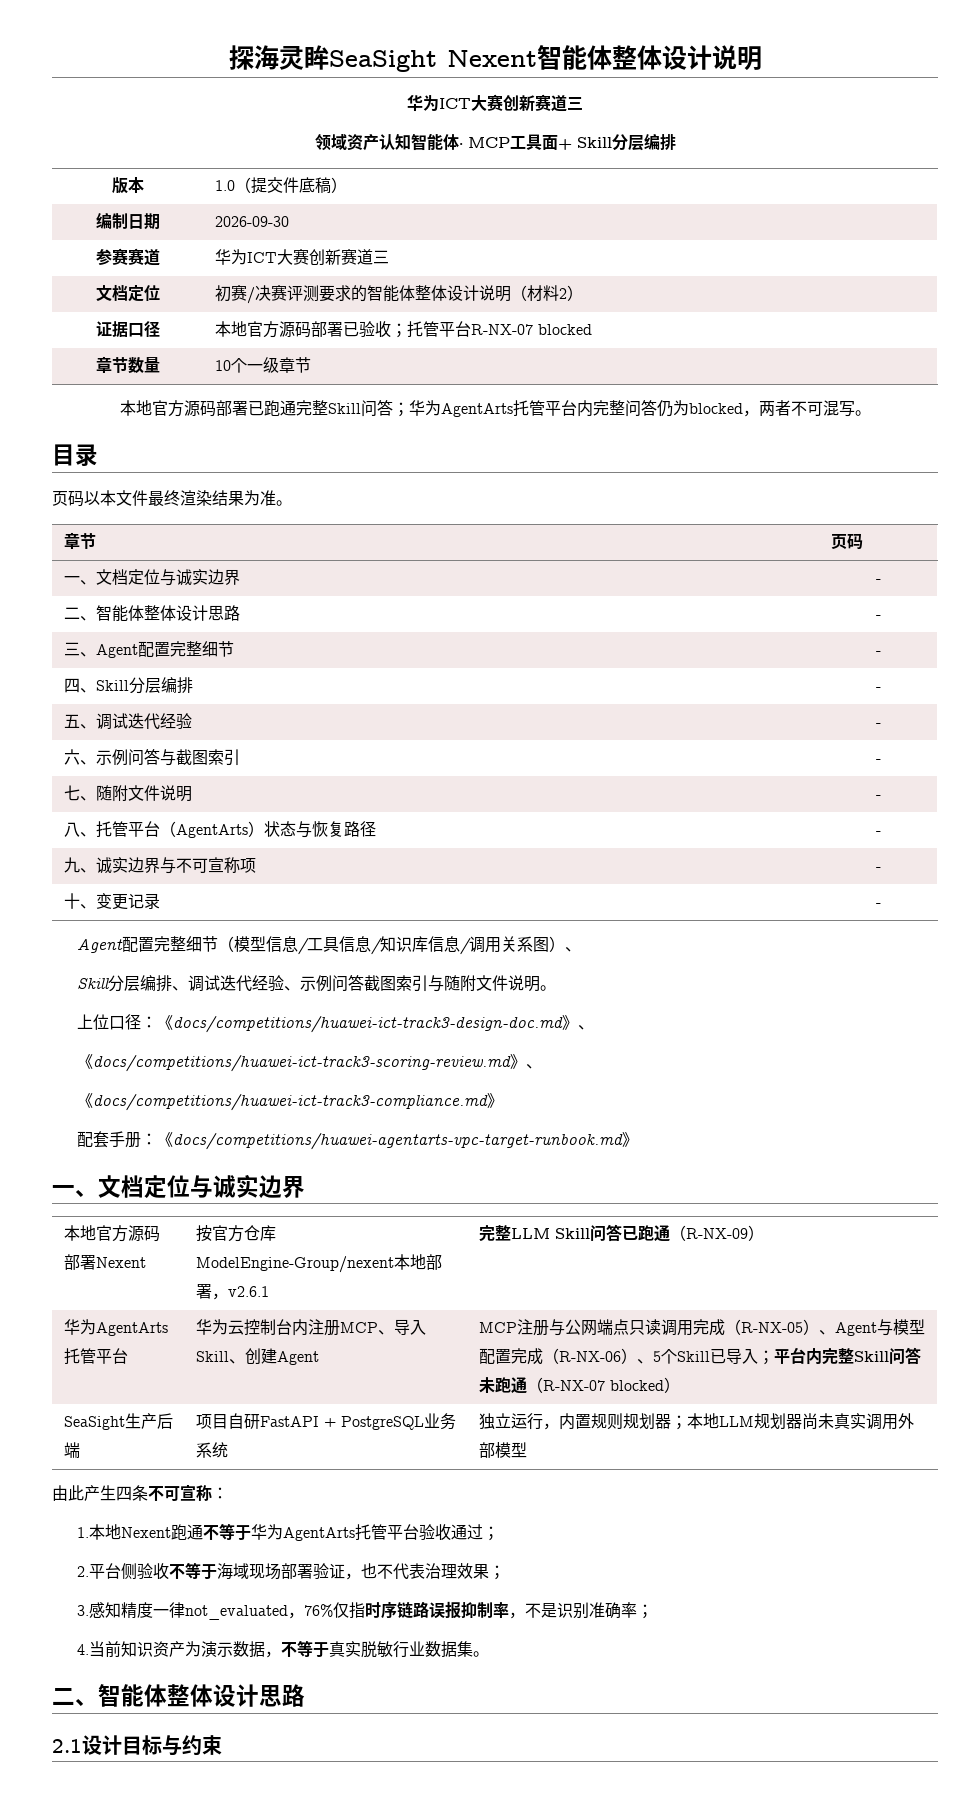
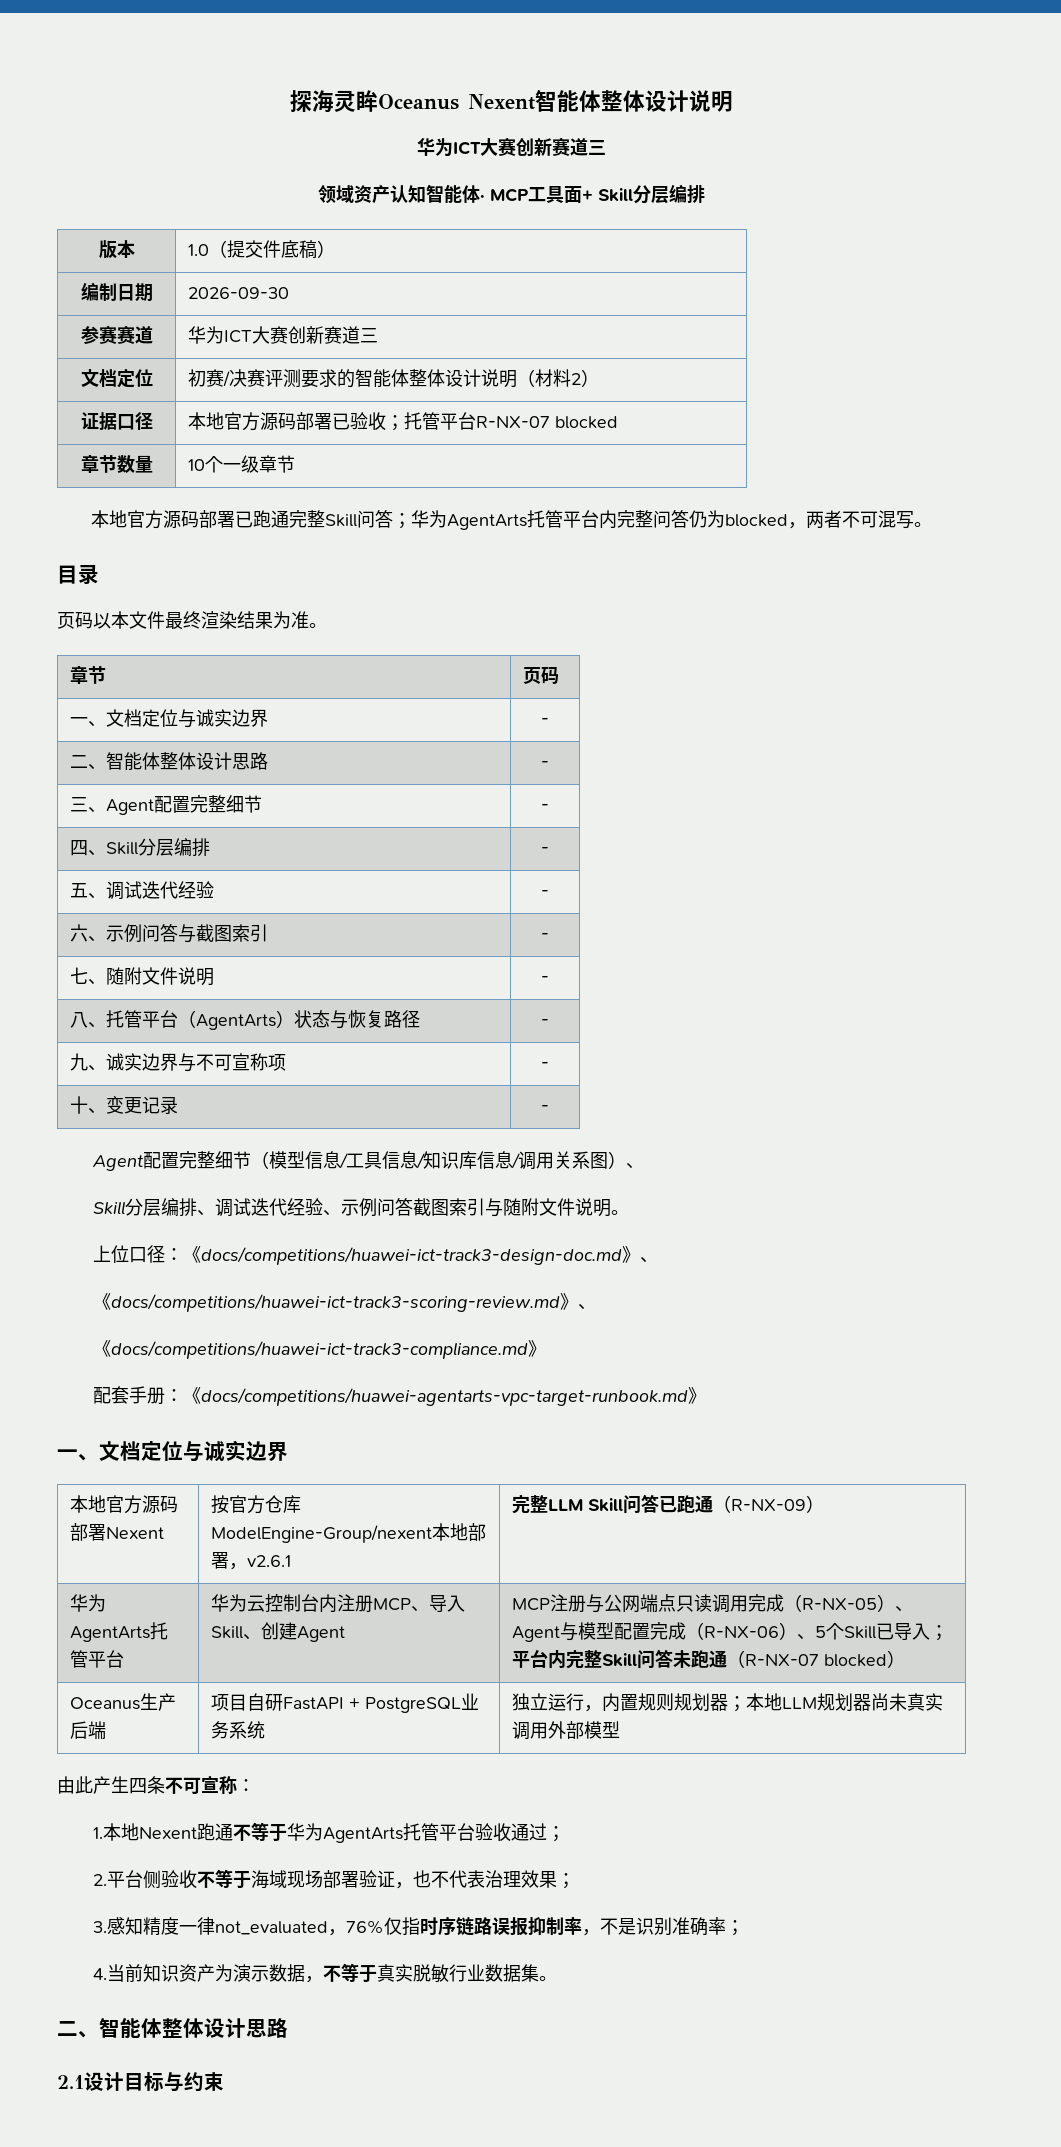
- 探海灵眸SeaSight Nexent智能体整体设计说明
+ 探海灵眸Oceanus Nexent智能体整体设计说明
- SeaSight生产后端 | 项目自研FastAPI + PostgreSQL业务系统 | 独立运行，内置规则规划器；本地LLM规划器尚未真实调用外部模型
+ Oceanus生产后端 | 项目自研FastAPI + PostgreSQL业务系统 | 独立运行，内置规则规划器；本地LLM规划器尚未真实调用外部模型

